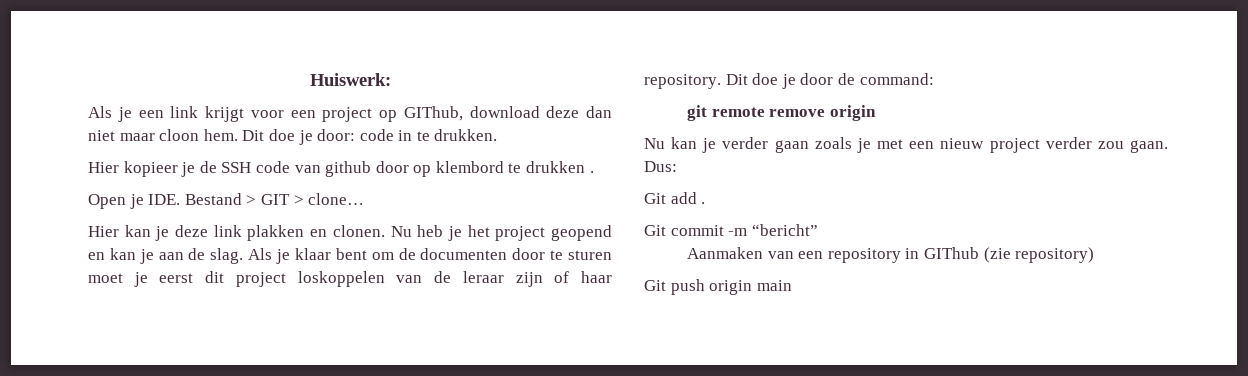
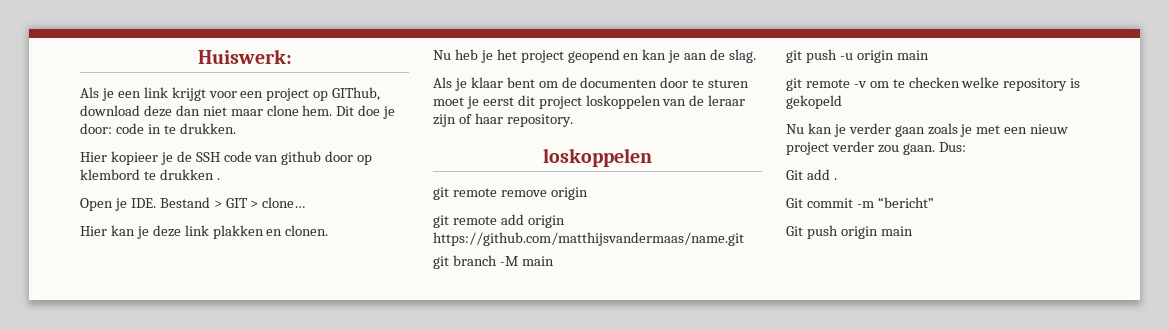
- Als je een link krijgt voor een project op GIThub, download deze dan niet maar cloon hem.
+ Als je een link krijgt voor een project op GIThub, download deze dan niet maar clone hem.
- Hier kan je deze link plakken en clonen. Nu heb je het project geopend en kan je aan de slag. Als je klaar bent om de documenten door te sturen moet je eerst dit project loskoppelen van de leraar zijn of haar repository. Dit doe je door de command:
+ Hier kan je deze link plakken en clonen.
+ Nu heb je het project geopend en kan je aan de slag.
+ Als je klaar bent om de documenten door te sturen moet je eerst dit project loskoppelen van de leraar zijn of haar repository.
+ loskoppelen
  git remote remove origin
+ git remote add origin https://github.com/matthijsvandermaas/name.git
+ git branch -M main
+ git push -u origin main
+ git remote -v om te checken welke repository is gekopeld
- Aanmaken van een repository in GIThub (zie repository)

